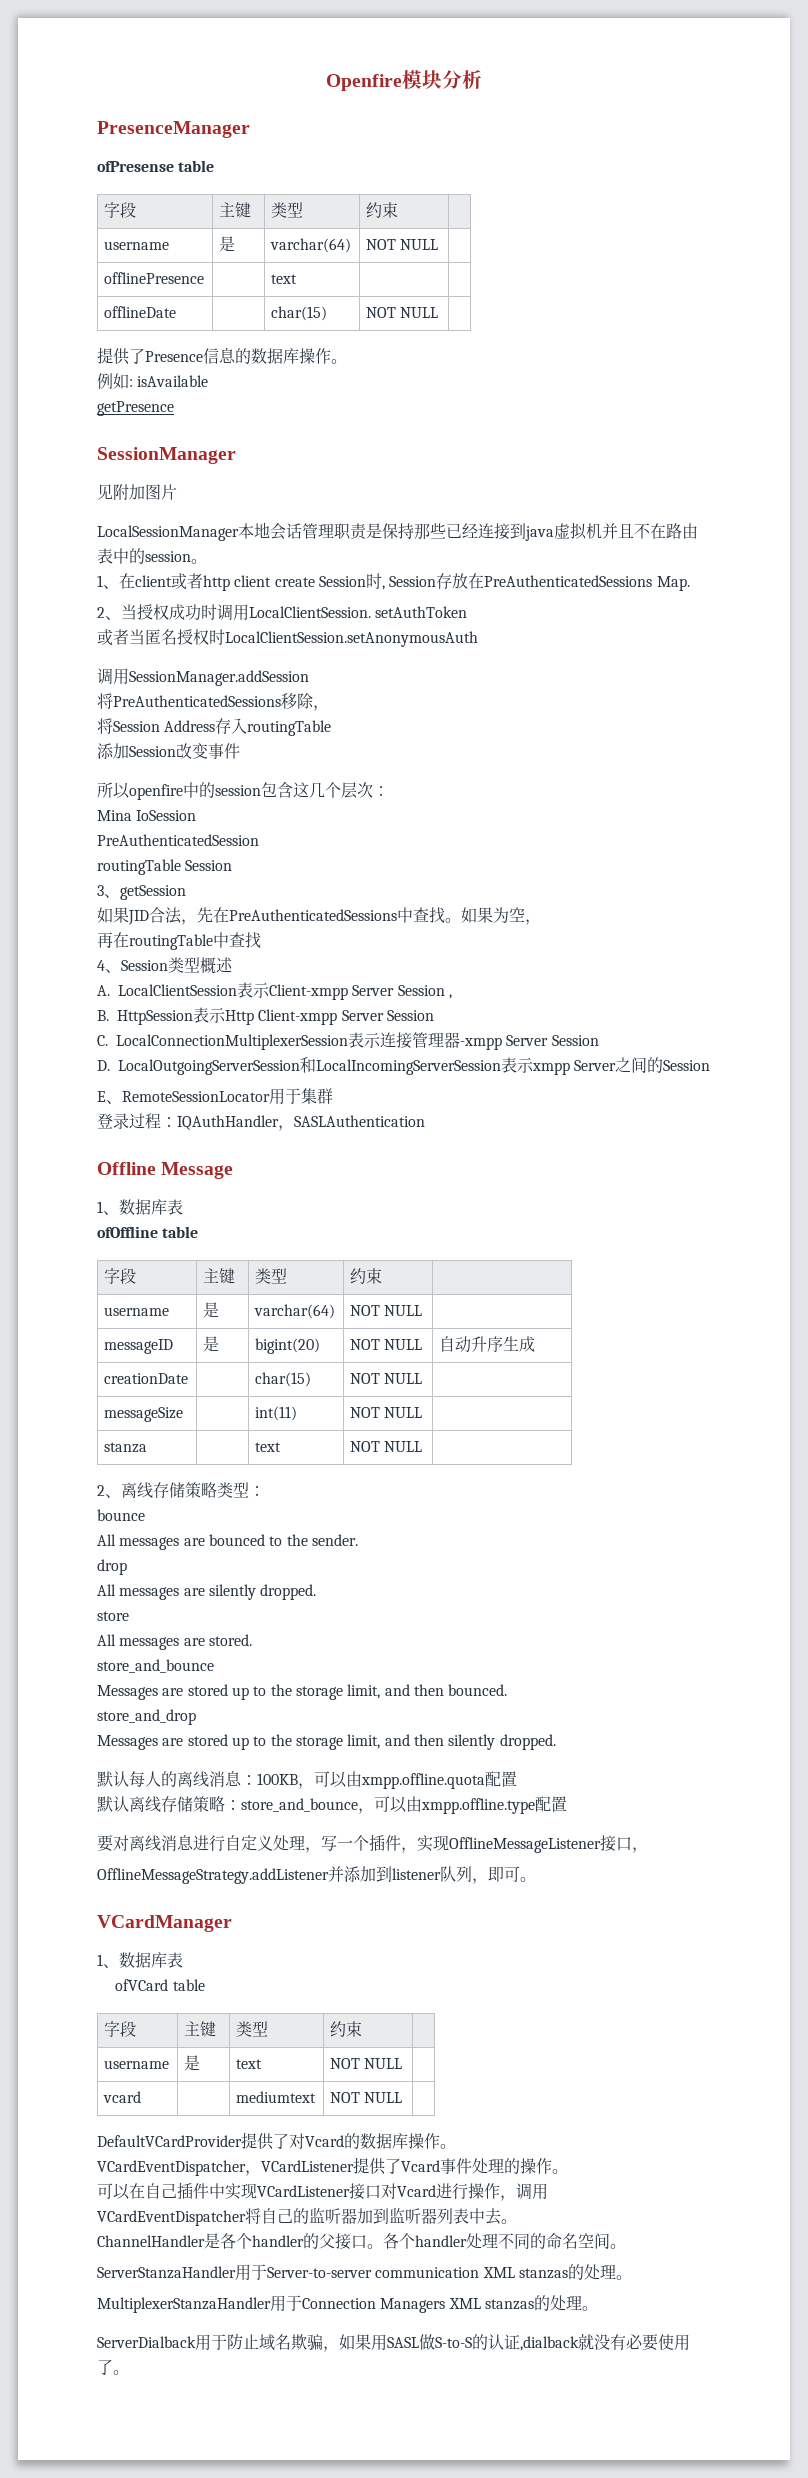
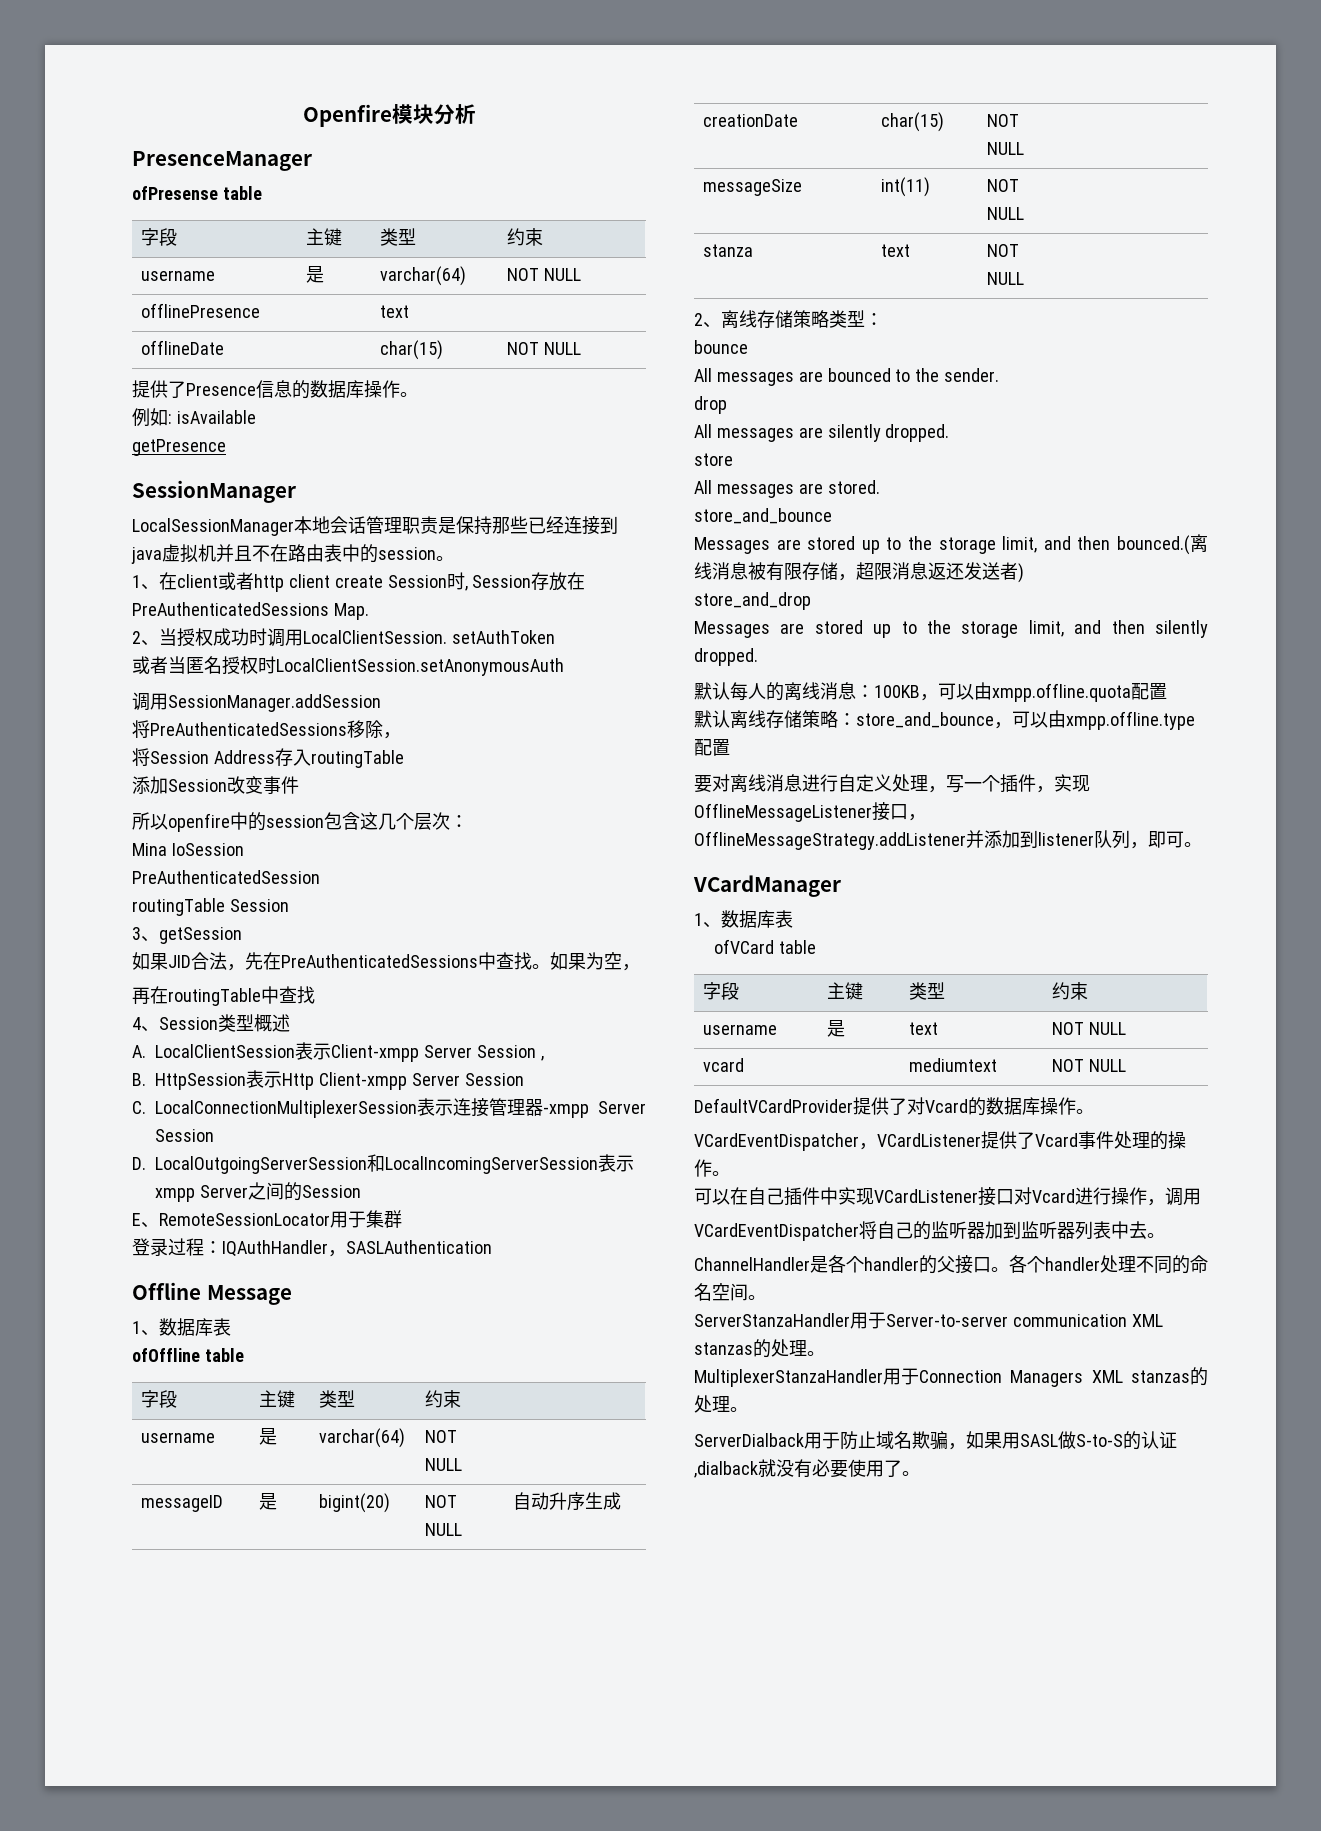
- 见附加图片
- Messages are stored up to the storage limit, and then bounced.
+ Messages are stored up to the storage limit, and then bounced.(离线消息被有限存储，超限消息返还发送者)

